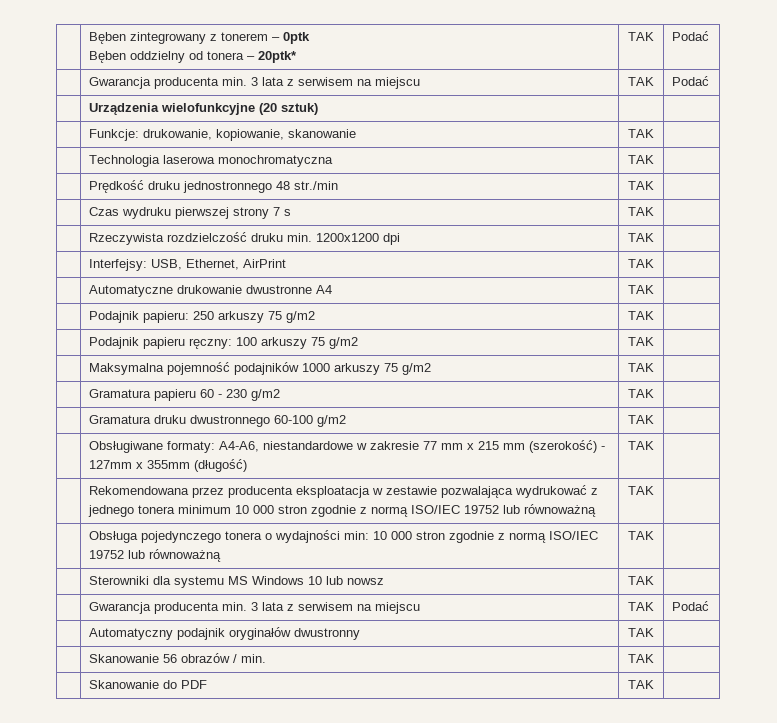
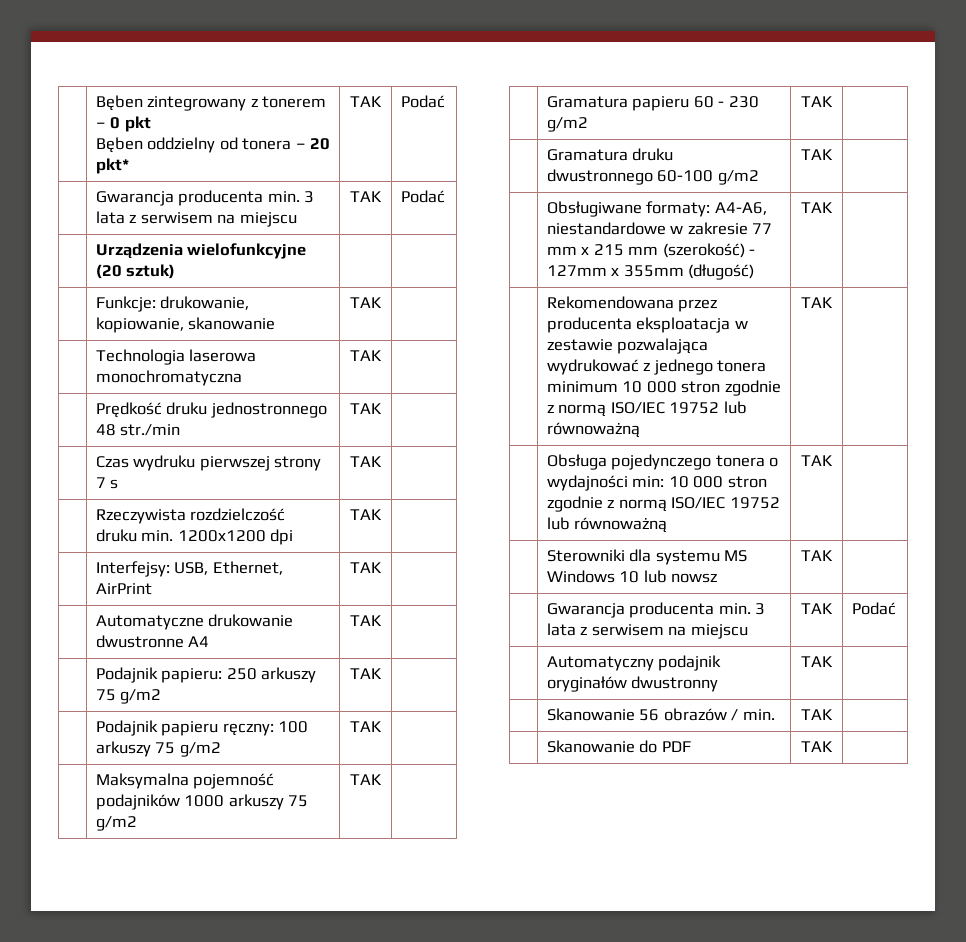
- | Bęben zintegrowany z tonerem – 0ptk
- Bęben oddzielny od tonera – 20ptk* | TAK | Podać
+ | Bęben zintegrowany z tonerem – 0 pkt
+ Bęben oddzielny od tonera – 20 pkt* | TAK | Podać

